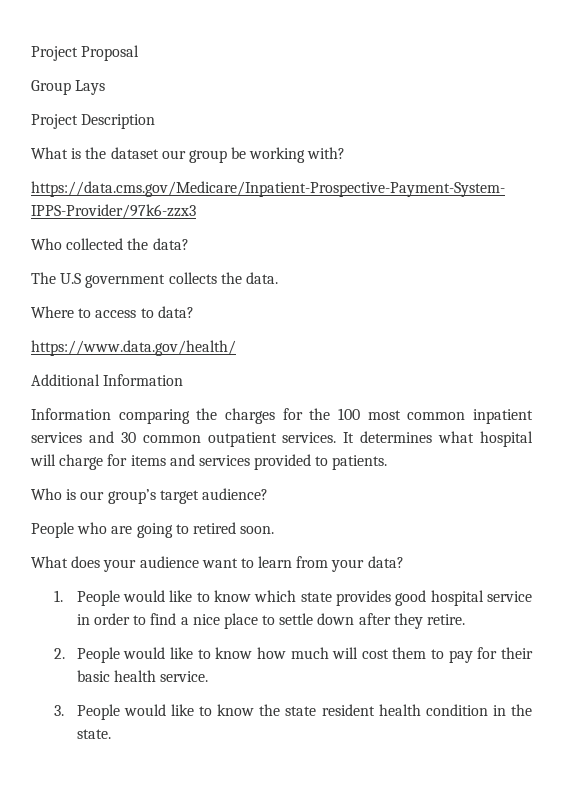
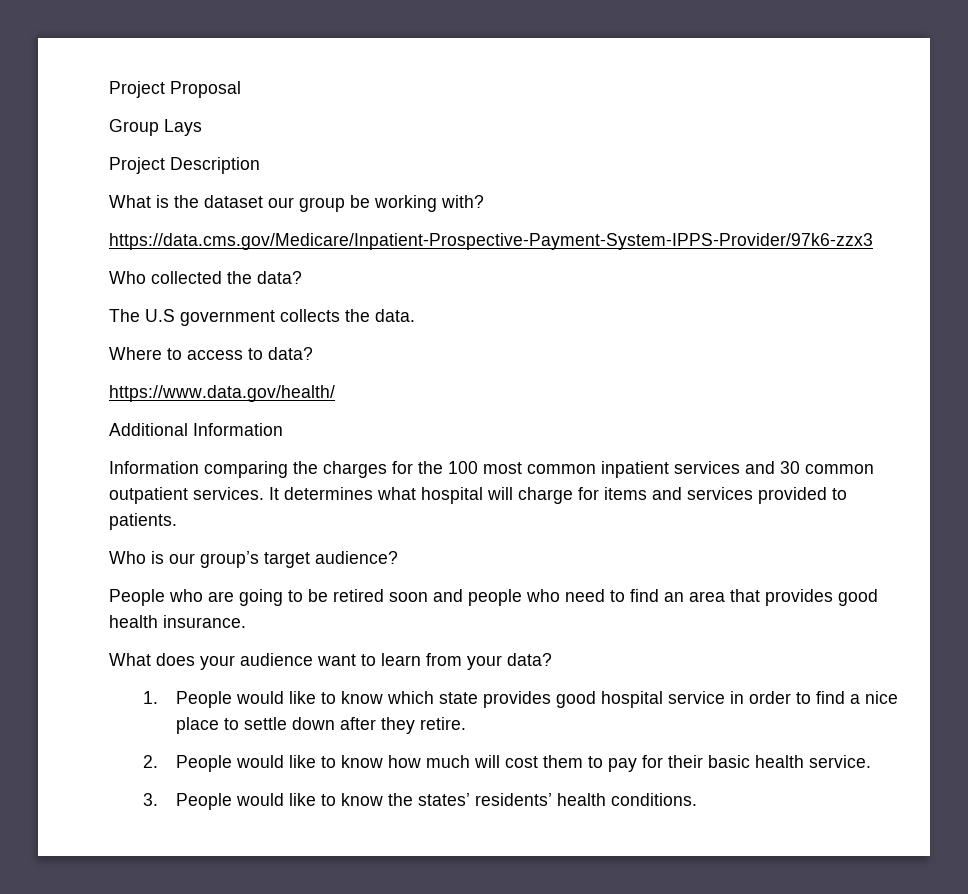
- People who are going to retired soon.
+ People who are going to be retired soon and people who need to find an area that provides good health insurance.
- 3. People would like to know the state resident health condition in the state.
+ 3. People would like to know the states’ residents’ health conditions.

